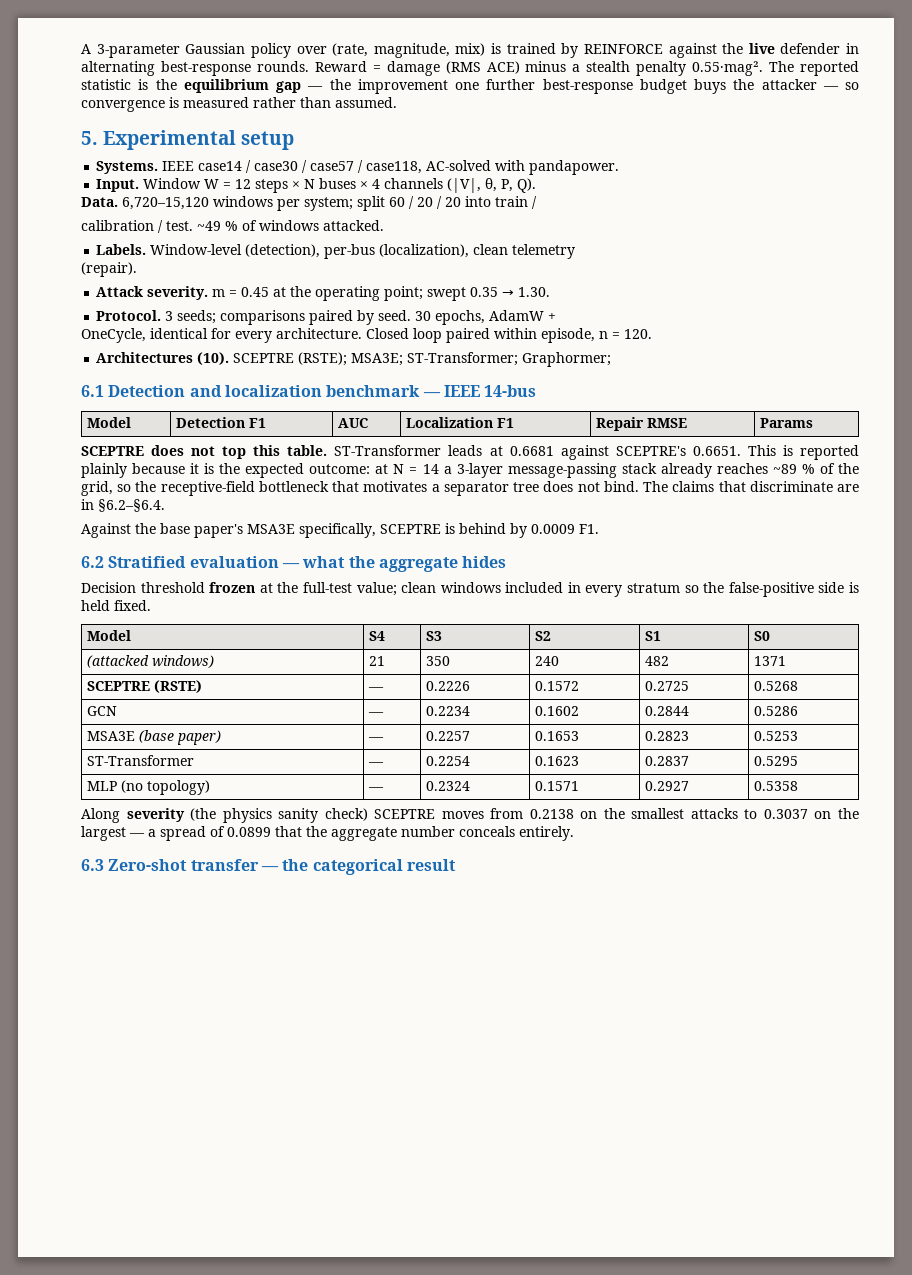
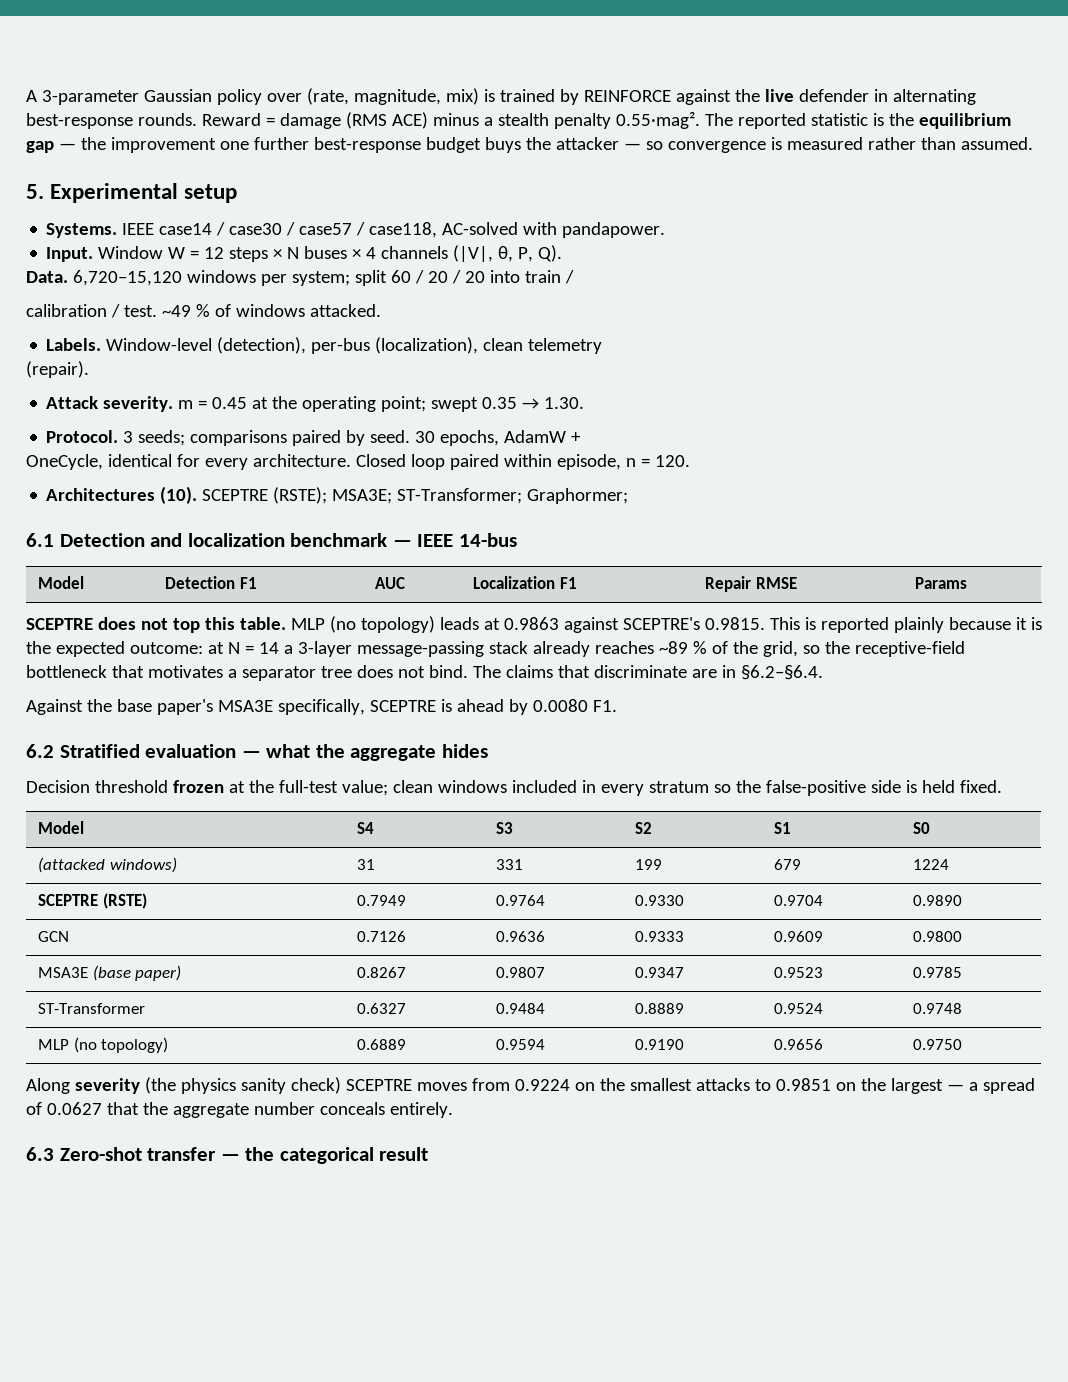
- ST-Transformer leads at 0.6681 against SCEPTRE's 0.6651. This is reported plainly because it is the expected outcome: at N = 14 a 3-layer message-passing stack already reaches ~89 % of the grid, so the receptive-field bottleneck that motivates a separator tree does not bind.
+ MLP (no topology) leads at 0.9863 against SCEPTRE's 0.9815. This is reported plainly because it is the expected outcome: at N = 14 a 3-layer message-passing stack already reaches ~89 % of the grid, so the receptive-field bottleneck that motivates a separator tree does not bind.
- Against the base paper's MSA3E specifically, SCEPTRE is behind by 0.0009 F1.
+ Against the base paper's MSA3E specifically, SCEPTRE is ahead by 0.0080 F1.
- (attacked windows) | 21 | 350 | 240 | 482 | 1371
- SCEPTRE (RSTE) | — | 0.2226 | 0.1572 | 0.2725 | 0.5268
- GCN | — | 0.2234 | 0.1602 | 0.2844 | 0.5286
- MSA3E (base paper) | — | 0.2257 | 0.1653 | 0.2823 | 0.5253
- ST-Transformer | — | 0.2254 | 0.1623 | 0.2837 | 0.5295
- MLP (no topology) | — | 0.2324 | 0.1571 | 0.2927 | 0.5358
+ (attacked windows) | 31 | 331 | 199 | 679 | 1224
+ SCEPTRE (RSTE) | 0.7949 | 0.9764 | 0.9330 | 0.9704 | 0.9890
+ GCN | 0.7126 | 0.9636 | 0.9333 | 0.9609 | 0.9800
+ MSA3E (base paper) | 0.8267 | 0.9807 | 0.9347 | 0.9523 | 0.9785
+ ST-Transformer | 0.6327 | 0.9484 | 0.8889 | 0.9524 | 0.9748
+ MLP (no topology) | 0.6889 | 0.9594 | 0.9190 | 0.9656 | 0.9750
- Along severity (the physics sanity check) SCEPTRE moves from 0.2138 on the smallest attacks to 0.3037 on the largest — a spread of 0.0899 that the aggregate number conceals entirely.
+ Along severity (the physics sanity check) SCEPTRE moves from 0.9224 on the smallest attacks to 0.9851 on the largest — a spread of 0.0627 that the aggregate number conceals entirely.

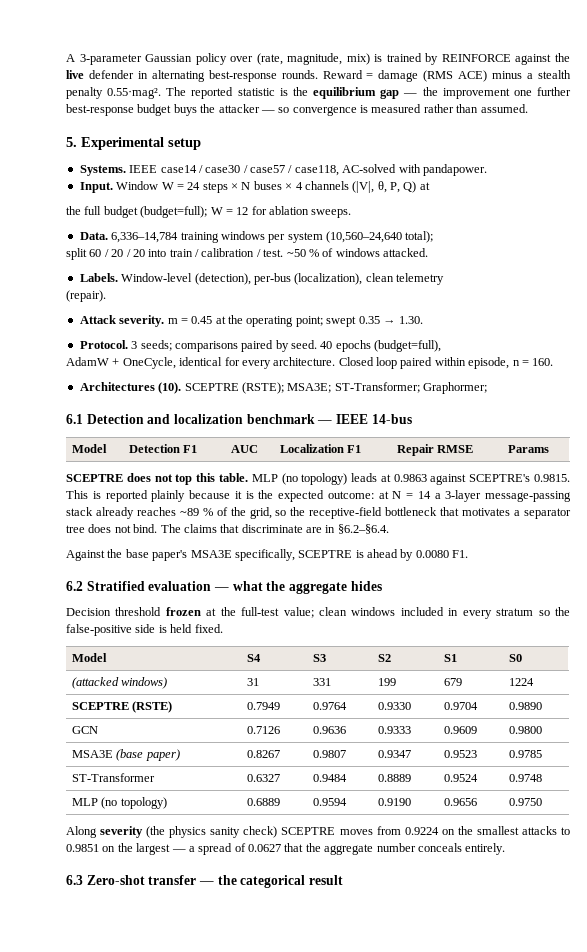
- Window W = 12 steps × N buses × 4 channels (|V|, θ, P, Q).
- Data. 6,720–15,120 windows per system; split 60 / 20 / 20 into train /
- calibration / test.
+ Window W = 24 steps × N buses × 4 channels (|V|, θ, P, Q) at
+ the full budget (budget=full); W = 12 for ablation sweeps.
+ Data. 6,336–14,784 training windows per system (10,560–24,640 total);
+ split 60 / 20 / 20 into train / calibration / test.
- ~49 % of windows attacked.
+ ~50 % of windows attacked.
- 30 epochs, AdamW +
- OneCycle, identical for every architecture.
+ 40 epochs (budget=full),
+ AdamW + OneCycle, identical for every architecture.
- Closed loop paired within episode, n = 120.
+ Closed loop paired within episode, n = 160.

